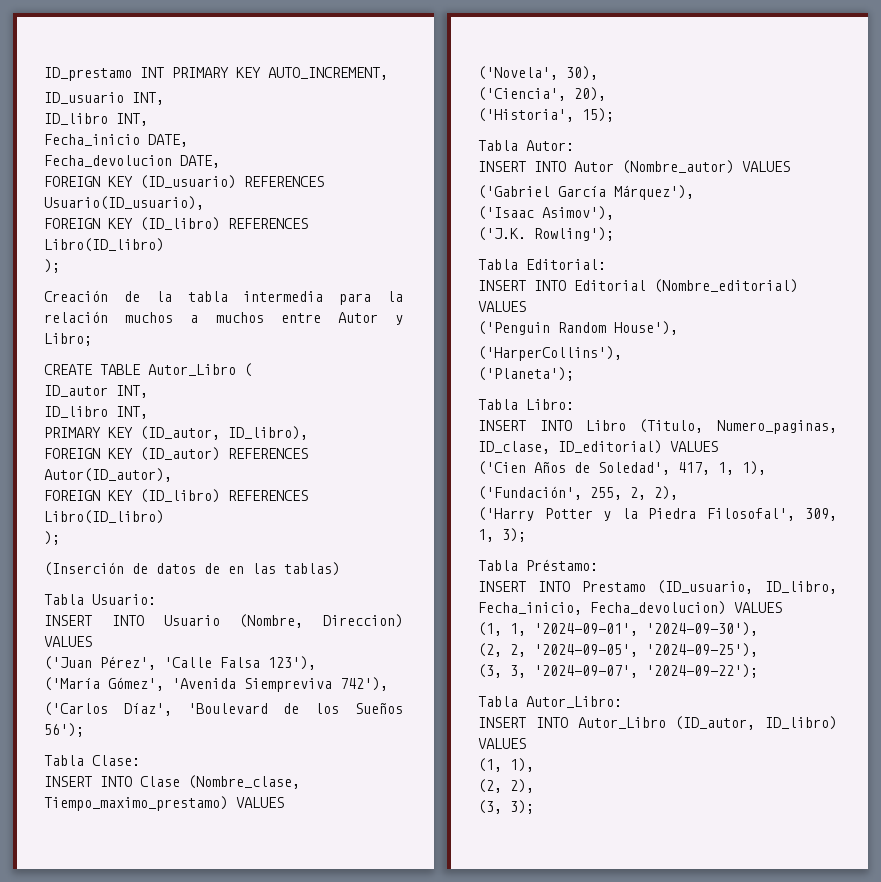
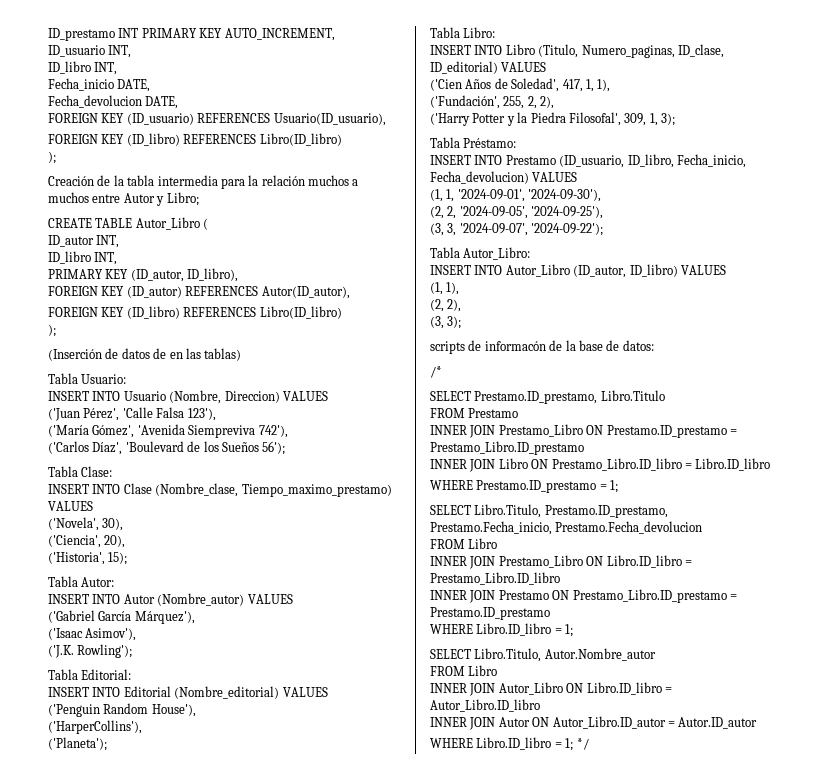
+ scripts de informacón de la base de datos:
+ /*
+ SELECT Prestamo.ID_prestamo, Libro.Titulo
+ FROM Prestamo
+ INNER JOIN Prestamo_Libro ON Prestamo.ID_prestamo = Prestamo_Libro.ID_prestamo
+ INNER JOIN Libro ON Prestamo_Libro.ID_libro = Libro.ID_libro
+ WHERE Prestamo.ID_prestamo = 1;
+ SELECT Libro.Titulo, Prestamo.ID_prestamo, Prestamo.Fecha_inicio, Prestamo.Fecha_devolucion
+ FROM Libro
+ INNER JOIN Prestamo_Libro ON Libro.ID_libro = Prestamo_Libro.ID_libro
+ INNER JOIN Prestamo ON Prestamo_Libro.ID_prestamo = Prestamo.ID_prestamo
+ WHERE Libro.ID_libro = 1;
+ SELECT Libro.Titulo, Autor.Nombre_autor
+ FROM Libro
+ INNER JOIN Autor_Libro ON Libro.ID_libro = Autor_Libro.ID_libro
+ INNER JOIN Autor ON Autor_Libro.ID_autor = Autor.ID_autor
+ WHERE Libro.ID_libro = 1; */

